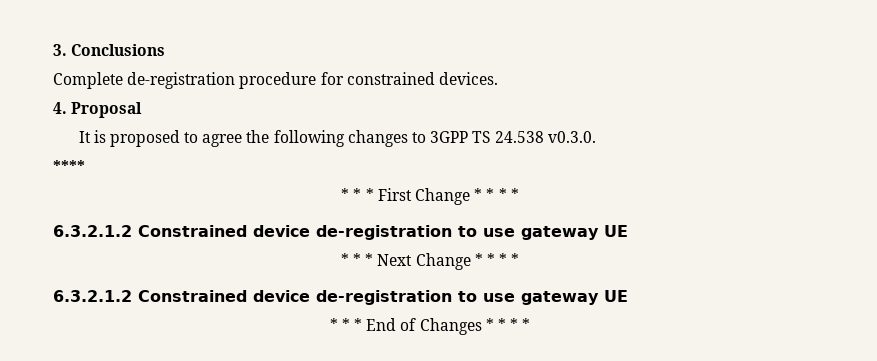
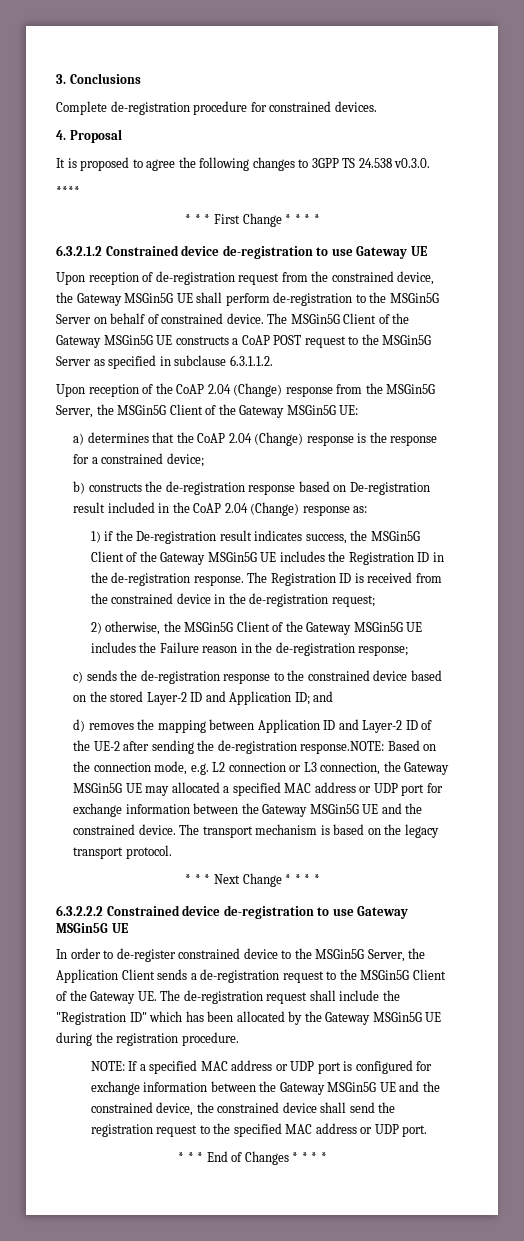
  * * * First Change * * * *
- 6.3.2.1.2 Constrained device de-registration to use gateway UE
+ 6.3.2.1.2 Constrained device de-registration to use Gateway UE
+ Upon reception of de-registration request from the constrained device, the Gateway MSGin5G UE shall perform de-registration to the MSGin5G Server on behalf of constrained device. The MSGin5G Client of the Gateway MSGin5G UE constructs a CoAP POST request to the MSGin5G Server as specified in subclause 6.3.1.1.2.
+ Upon reception of the CoAP 2.04 (Change) response from the MSGin5G Server, the MSGin5G Client of the Gateway MSGin5G UE:
+ a) determines that the CoAP 2.04 (Change) response is the response for a constrained device;
+ b) constructs the de-registration response based on De-registration result included in the CoAP 2.04 (Change) response as:
+ 1) if the De-registration result indicates success, the MSGin5G Client of the Gateway MSGin5G UE includes the Registration ID in the de-registration response. The Registration ID is received from the constrained device in the de-registration request;
+ 2) otherwise, the MSGin5G Client of the Gateway MSGin5G UE includes the Failure reason in the de-registration response;
+ c) sends the de-registration response to the constrained device based on the stored Layer-2 ID and Application ID; and
+ d) removes the mapping between Application ID and Layer-2 ID of the UE-2 after sending the de-registration response.NOTE: Based on the connection mode, e.g. L2 connection or L3 connection, the Gateway MSGin5G UE may allocated a specified MAC address or UDP port for exchange information between the Gateway MSGin5G UE and the constrained device. The transport mechanism is based on the legacy transport protocol.
  * * * Next Change * * * *
- 6.3.2.1.2 Constrained device de-registration to use gateway UE
+ 6.3.2.2.2 Constrained device de-registration to use Gateway MSGin5G UE
+ In order to de-register constrained device to the MSGin5G Server, the Application Client sends a de-registration request to the MSGin5G Client of the Gateway UE. The de-registration request shall include the "Registration ID" which has been allocated by the Gateway MSGin5G UE during the registration procedure.
+ NOTE: If a specified MAC address or UDP port is configured for exchange information between the Gateway MSGin5G UE and the constrained device, the constrained device shall send the registration request to the specified MAC address or UDP port.

